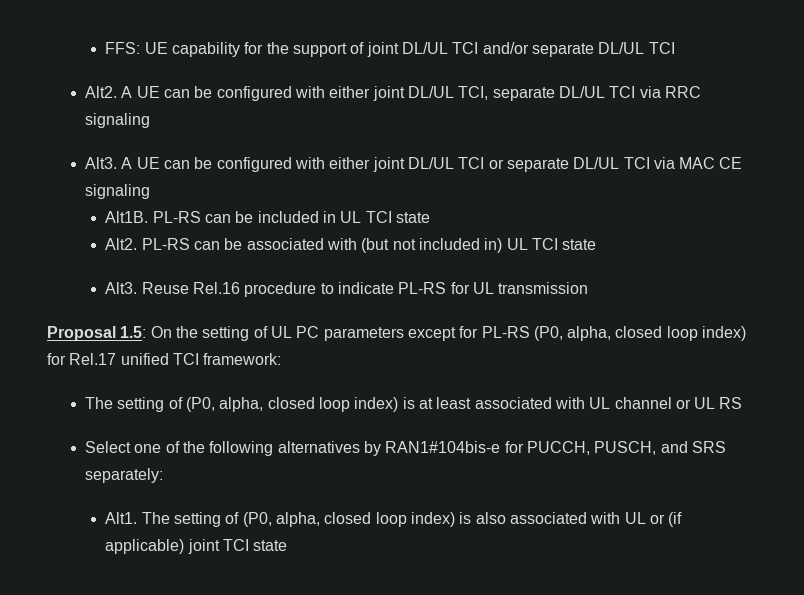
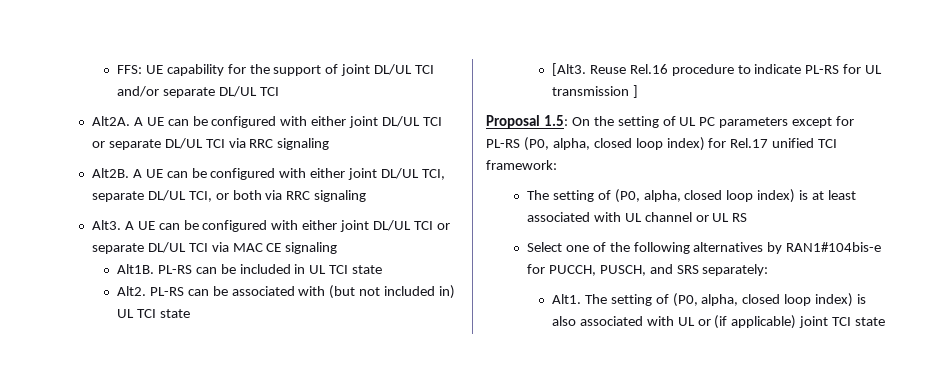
  FFS: UE capability for the support of joint DL/UL TCI and/or separate DL/UL TCI
- Alt2.
+ Alt2A. A UE can be configured with either joint DL/UL TCI or separate DL/UL TCI via RRC signaling
+ Alt2B.
- A UE can be configured with either joint DL/UL TCI, separate DL/UL TCI via RRC signaling
+ A UE can be configured with either joint DL/UL TCI, separate DL/UL TCI, or both via RRC signaling
  PL-RS can be associated with (but not included in) UL TCI state
- Alt3.
+ [Alt3.
- Reuse Rel.16 procedure to indicate PL-RS for UL transmission
+ Reuse Rel.16 procedure to indicate PL-RS for UL transmission ]

